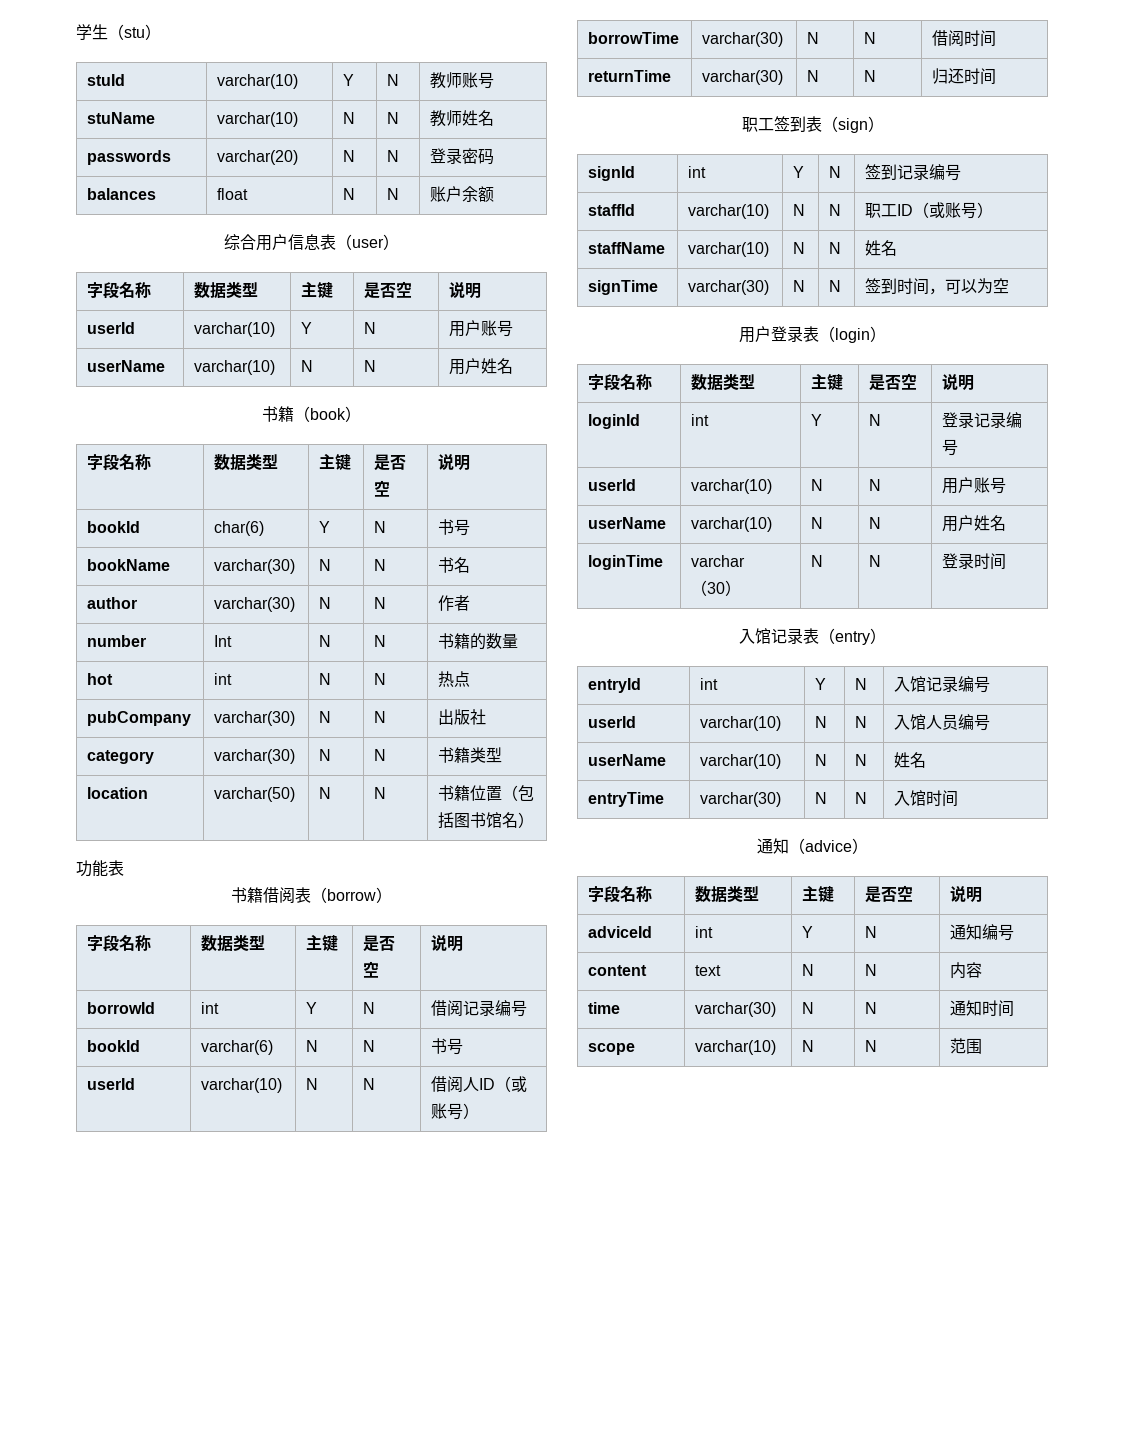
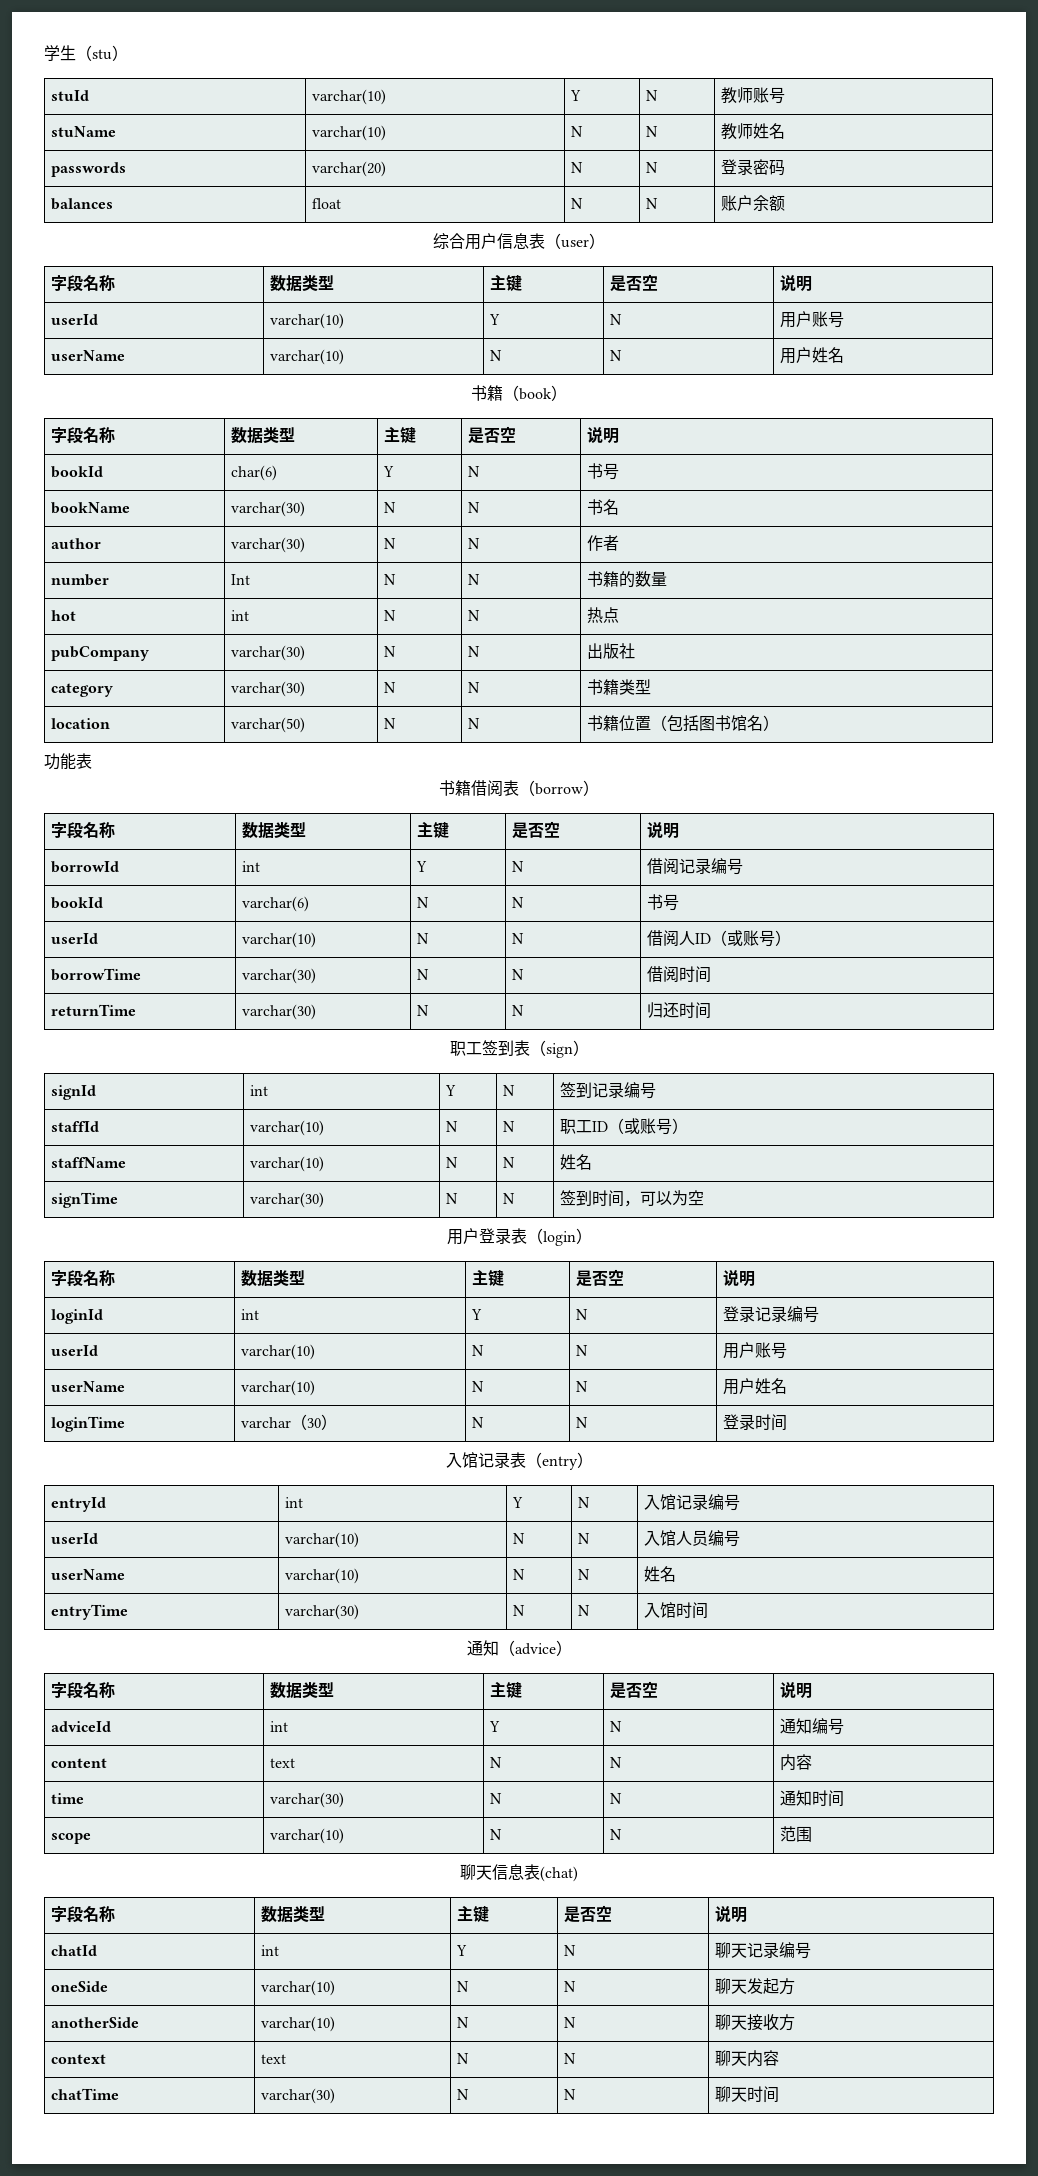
+ 聊天信息表(chat)
+ 字段名称 | 数据类型 | 主键 | 是否空 | 说明
+ chatId | int | Y | N | 聊天记录编号
+ oneSide | varchar(10) | N | N | 聊天发起方
+ anotherSide | varchar(10) | N | N | 聊天接收方
+ context | text | N | N | 聊天内容
+ chatTime | varchar(30) | N | N | 聊天时间

